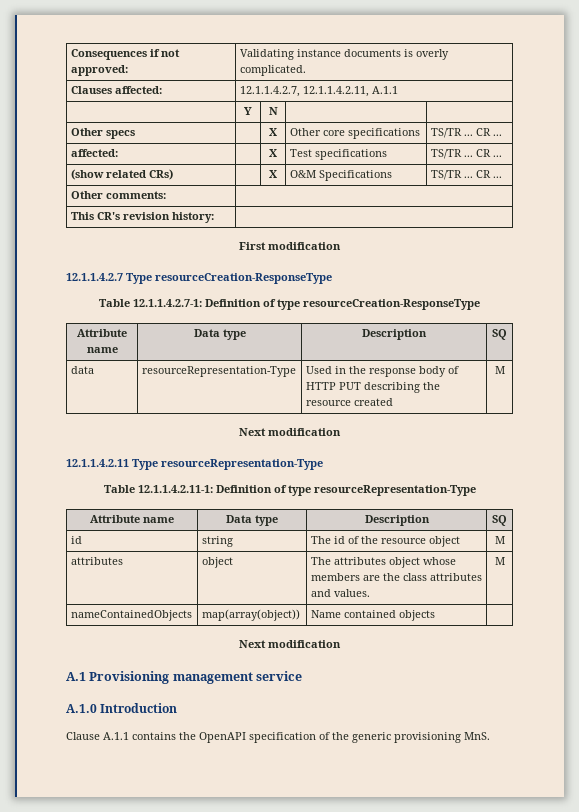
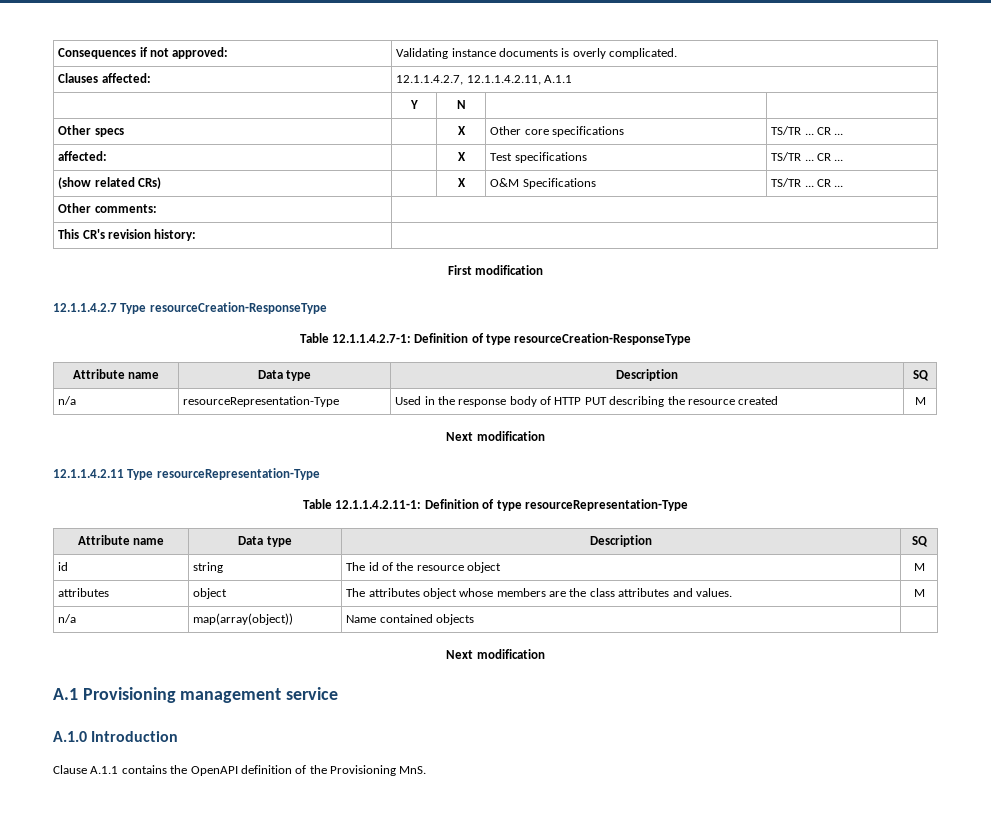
- data | resourceRepresentation-Type | Used in the response body of HTTP PUT describing the resource created | M
+ n/a | resourceRepresentation-Type | Used in the response body of HTTP PUT describing the resource created | M
- nameContainedObjects | map(array(object)) | Name contained objects |
+ n/a | map(array(object)) | Name contained objects |
- Clause A.1.1 contains the OpenAPI specification of the generic provisioning MnS.
+ Clause A.1.1 contains the OpenAPI definition of the Provisioning MnS.

